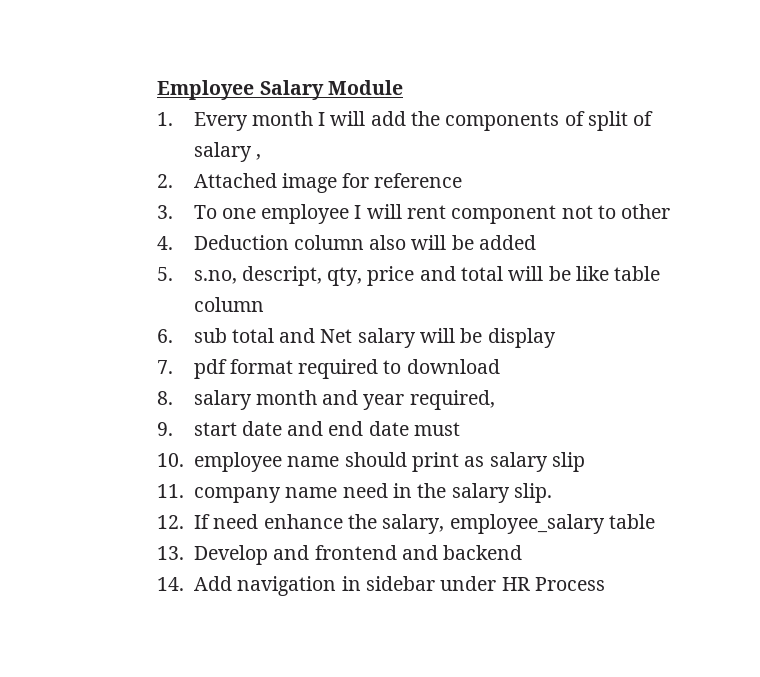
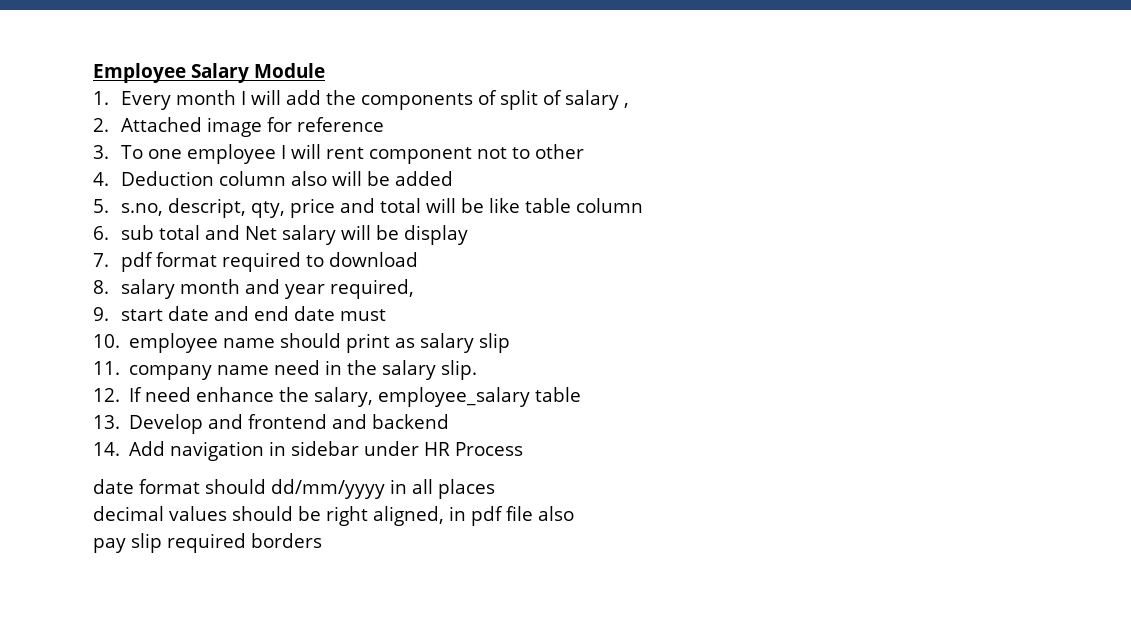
+ date format should dd/mm/yyyy in all places
+ decimal values should be right aligned, in pdf file also
+ pay slip required borders

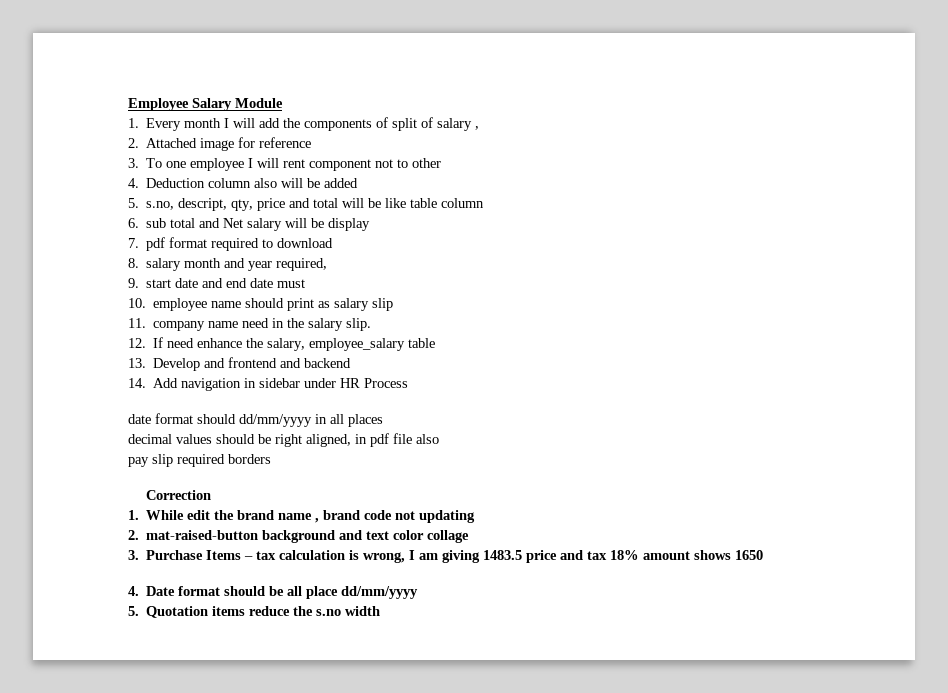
+ Correction
+ 1. While edit the brand name , brand code not updating
+ 2. mat-raised-button background and text color collage
+ 3. Purchase Items – tax calculation is wrong, I am giving 1483.5 price and tax 18% amount shows 1650
+ 4. Date format should be all place dd/mm/yyyy
+ 5. Quotation items reduce the s.no width

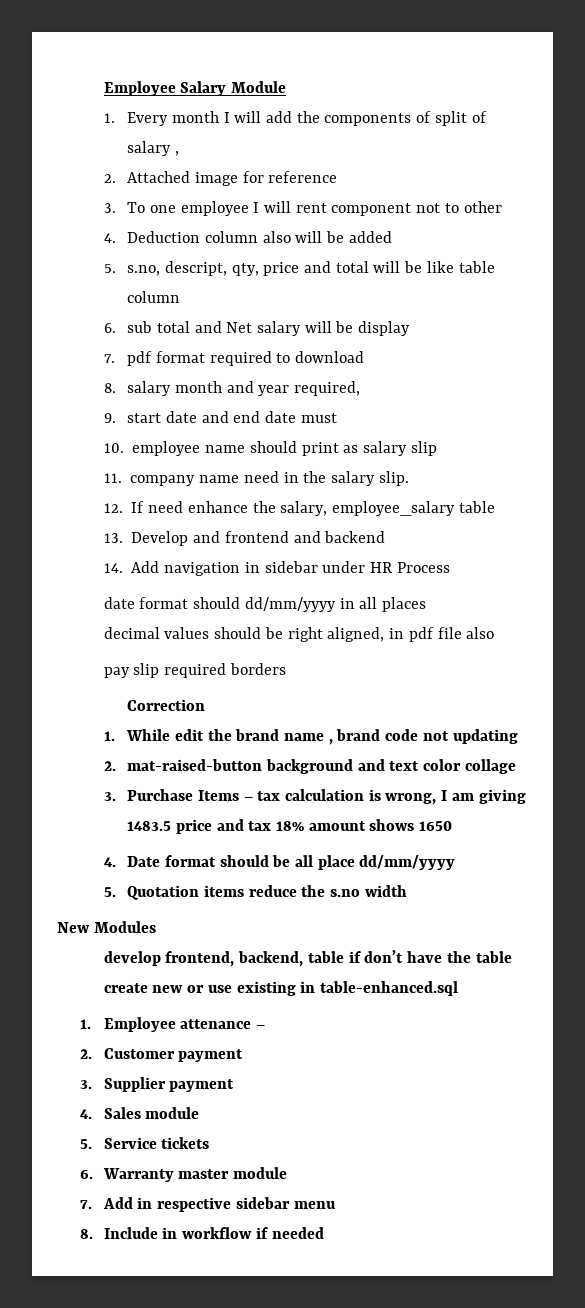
+ New Modules
+ develop frontend, backend, table if don’t have the table create new or use existing in table-enhanced.sql
+ 1. Employee attenance –
+ 2. Customer payment
+ 3. Supplier payment
+ 4. Sales module
+ 5. Service tickets
+ 6. Warranty master module
+ 7. Add in respective sidebar menu
+ 8. Include in workflow if needed

